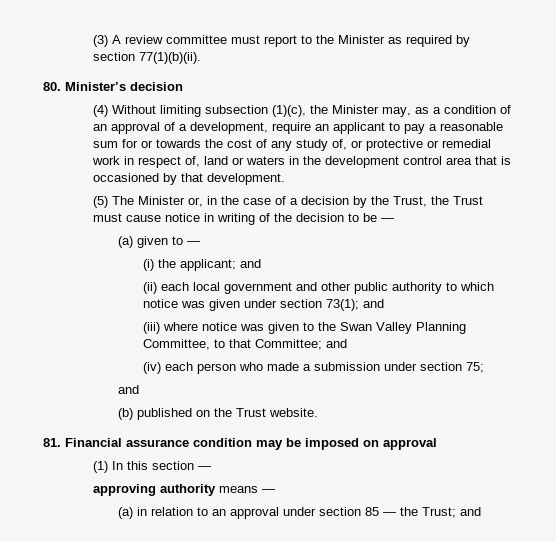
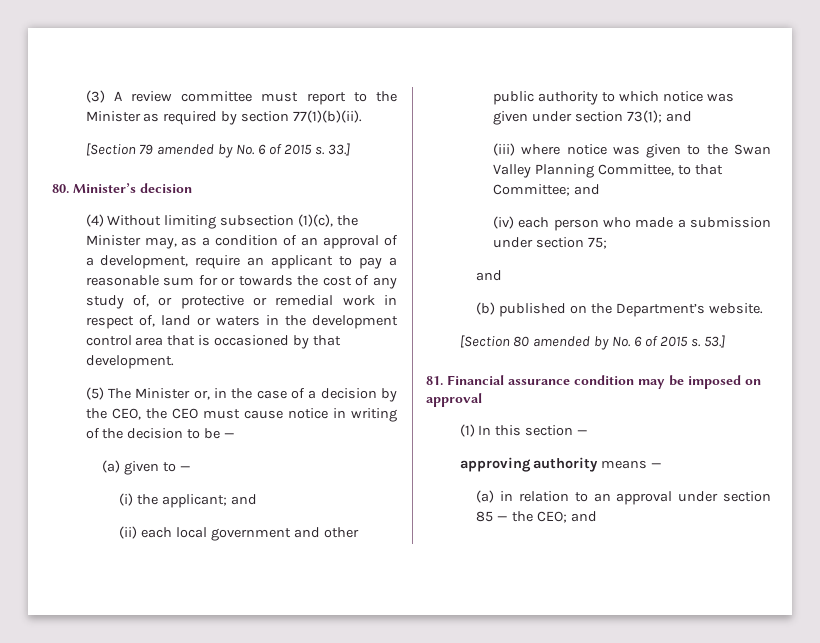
+ [Section 79 amended by No. 6 of 2015 s. 33.]
- (5) The Minister or, in the case of a decision by the Trust, the Trust must cause notice in writing of the decision to be —
+ (5) The Minister or, in the case of a decision by the CEO, the CEO must cause notice in writing of the decision to be —
- (b) published on the Trust website.
+ (b) published on the Department’s website.
+ [Section 80 amended by No. 6 of 2015 s. 53.]
- (a) in relation to an approval under section 85 — the Trust; and
+ (a) in relation to an approval under section 85 — the CEO; and

